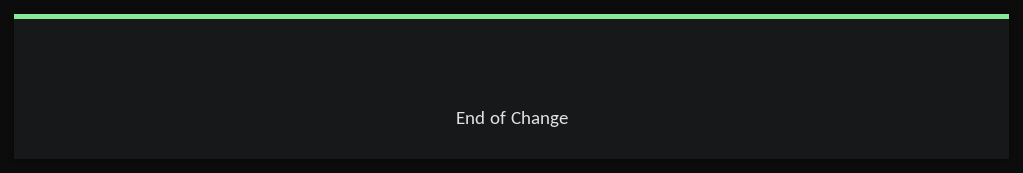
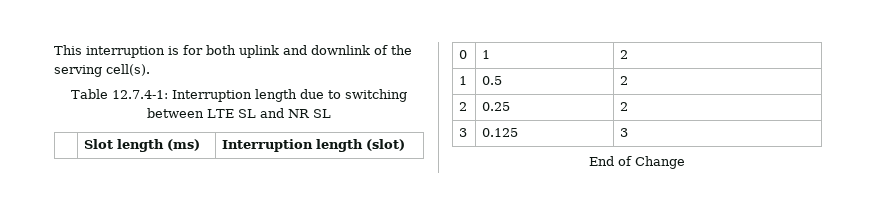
+ This interruption is for both uplink and downlink of the serving cell(s).
+ Table 12.7.4-1: Interruption length due to switching between LTE SL and NR SL
+ | Slot length (ms) | Interruption length (slot)
+ 0 | 1 | 2
+ 1 | 0.5 | 2
+ 2 | 0.25 | 2
+ 3 | 0.125 | 3

